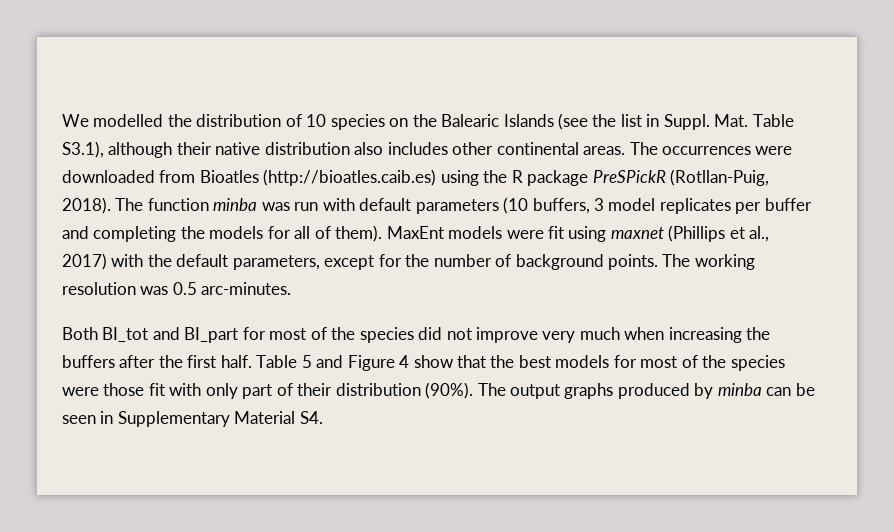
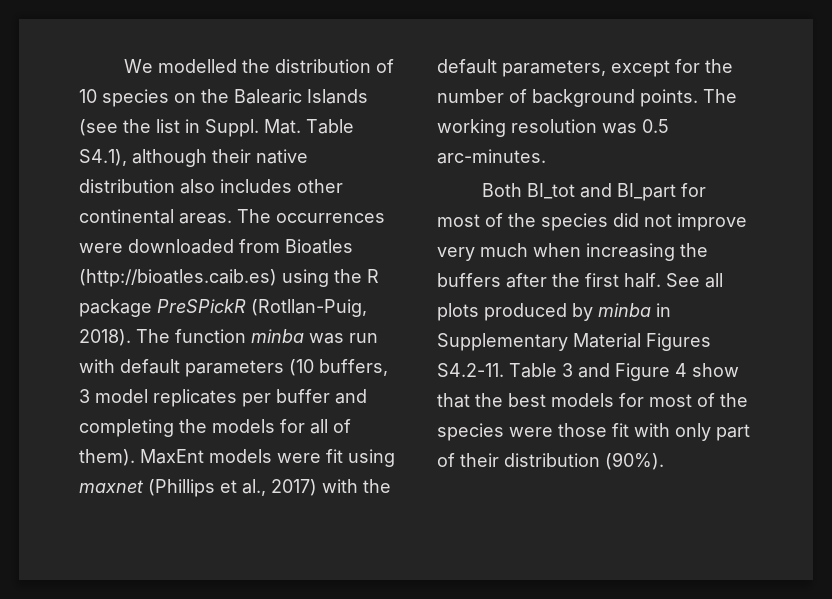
- Mat. Table S3.1), although their native distribution also includes other continental areas.
+ Mat. Table S4.1), although their native distribution also includes other continental areas.
- Table 5 and Figure 4 show that the best models for most of the species were those fit with only part of their distribution (90%). The output graphs produced by minba can be seen in Supplementary Material S4.
+ See all plots produced by minba in Supplementary Material Figures S4.2-11. Table 3 and Figure 4 show that the best models for most of the species were those fit with only part of their distribution (90%).

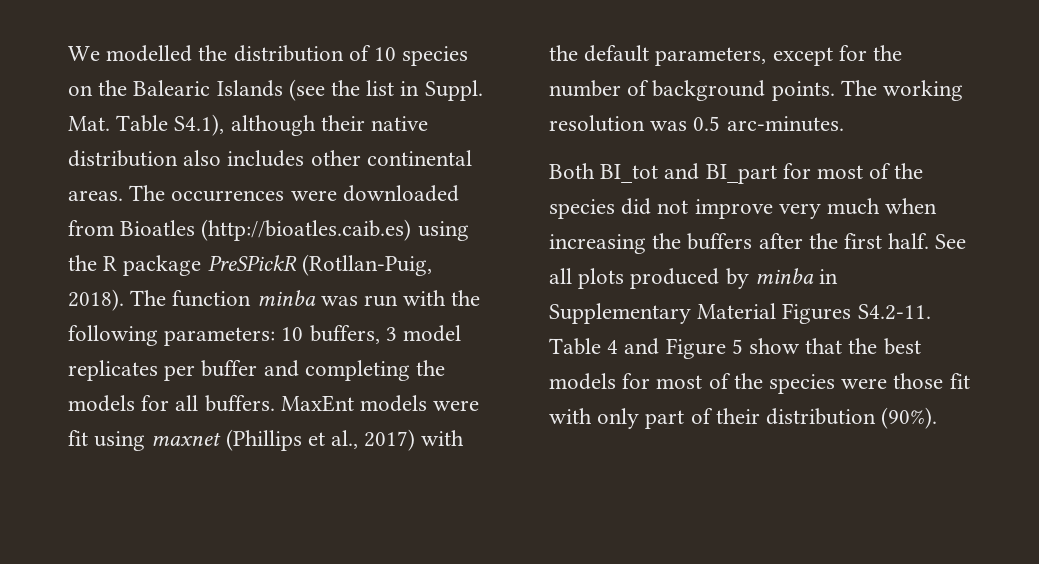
- The function minba was run with default parameters (10 buffers, 3 model replicates per buffer and completing the models for all of them).
+ The function minba was run with the following parameters: 10 buffers, 3 model replicates per buffer and completing the models for all buffers.
- See all plots produced by minba in Supplementary Material Figures S4.2-11. Table 3 and Figure 4 show that the best models for most of the species were those fit with only part of their distribution (90%).
+ See all plots produced by minba in Supplementary Material Figures S4.2-11. Table 4 and Figure 5 show that the best models for most of the species were those fit with only part of their distribution (90%).

